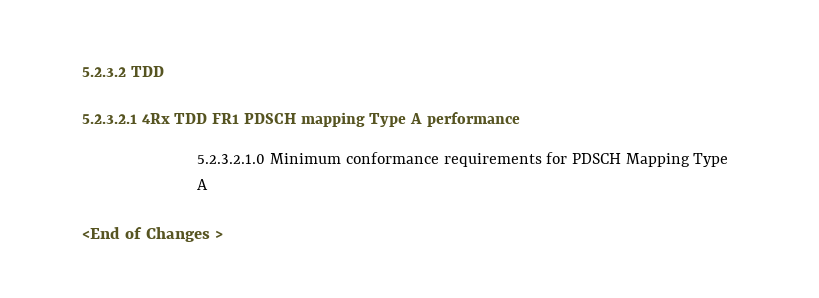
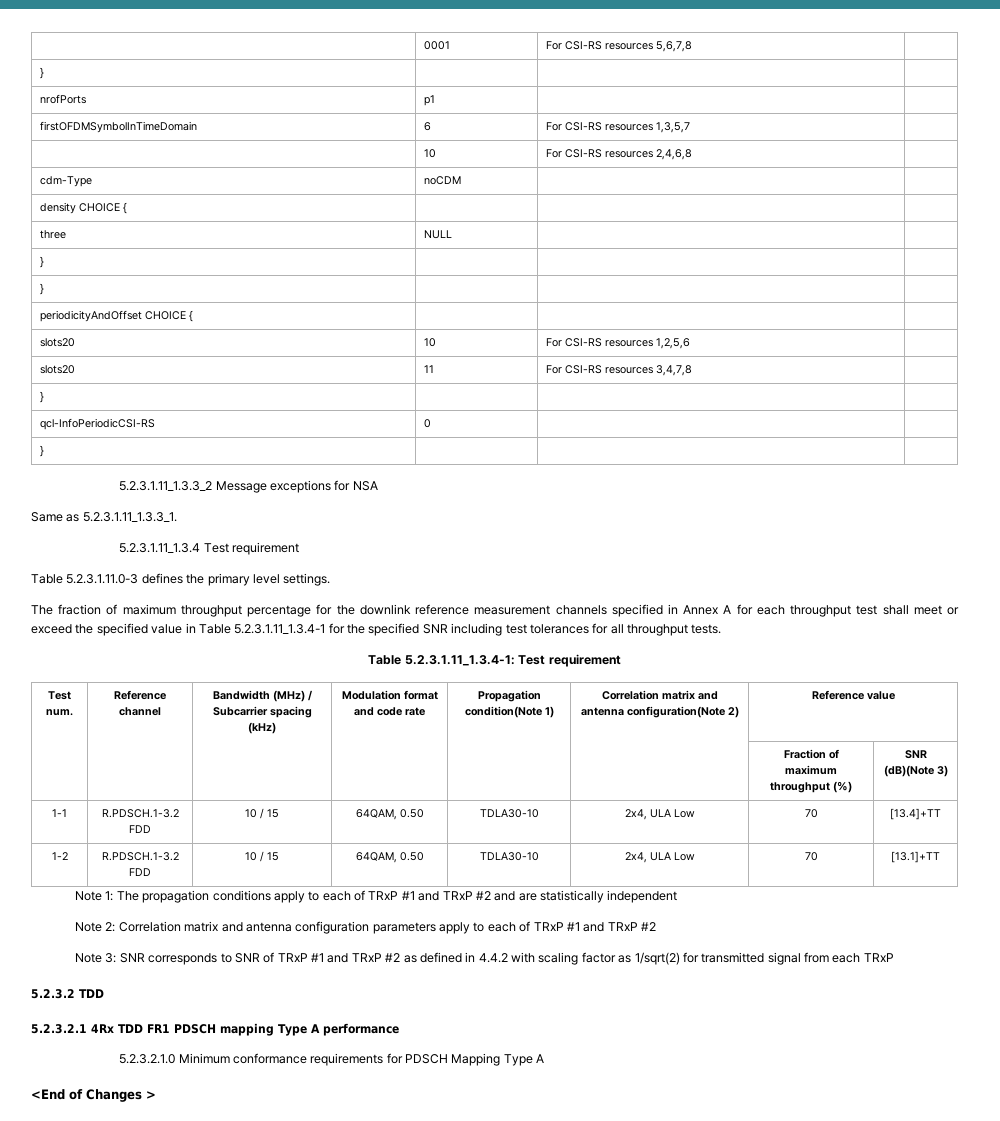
+ | 0001 | For CSI-RS resources 5,6,7,8 |
+ } | | |
+ nrofPorts | p1 | |
+ firstOFDMSymbolInTimeDomain | 6 | For CSI-RS resources 1,3,5,7 |
+ | 10 | For CSI-RS resources 2,4,6,8 |
+ cdm-Type | noCDM | |
+ density CHOICE { | | |
+ three | NULL | |
+ } | | |
+ } | | |
+ periodicityAndOffset CHOICE { | | |
+ slots20 | 10 | For CSI-RS resources 1,2,5,6 |
+ slots20 | 11 | For CSI-RS resources 3,4,7,8 |
+ } | | |
+ qcl-InfoPeriodicCSI-RS | 0 | |
+ } | | |
+ 5.2.3.1.11_1.3.3_2 Message exceptions for NSA
+ Same as 5.2.3.1.11_1.3.3_1.
+ 5.2.3.1.11_1.3.4 Test requirement
+ Table 5.2.3.1.11.0-3 defines the primary level settings.
+ The fraction of maximum throughput percentage for the downlink reference measurement channels specified in Annex A for each throughput test shall meet or exceed the specified value in Table 5.2.3.1.11_1.3.4-1 for the specified SNR including test tolerances for all throughput tests.
+ Table 5.2.3.1.11_1.3.4-1: Test requirement
+ Test num. | Reference channel | Bandwidth (MHz) / Subcarrier spacing (kHz) | Modulation format and code rate | Propagation condition(Note 1) | Correlation matrix and antenna configuration(Note 2) | Reference value
+ | | | | | | Fraction of maximum throughput (%) | SNR (dB)(Note 3)
+ 1-1 | R.PDSCH.1-3.2 FDD | 10 / 15 | 64QAM, 0.50 | TDLA30-10 | 2x4, ULA Low | 70 | [13.4]+TT
+ 1-2 | R.PDSCH.1-3.2 FDD | 10 / 15 | 64QAM, 0.50 | TDLA30-10 | 2x4, ULA Low | 70 | [13.1]+TT
+ Note 1: The propagation conditions apply to each of TRxP #1 and TRxP #2 and are statistically independent
+ Note 2: Correlation matrix and antenna configuration parameters apply to each of TRxP #1 and TRxP #2
+ Note 3: SNR corresponds to SNR of TRxP #1 and TRxP #2 as defined in 4.4.2 with scaling factor as 1/sqrt(2) for transmitted signal from each TRxP

